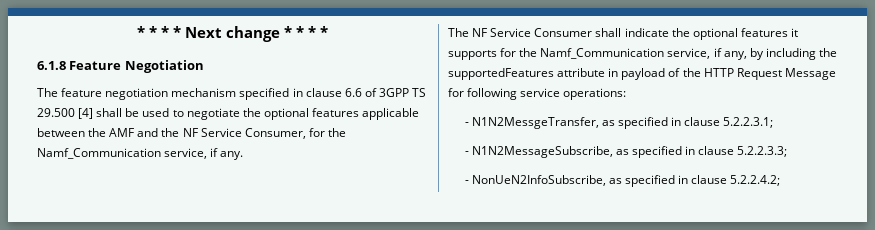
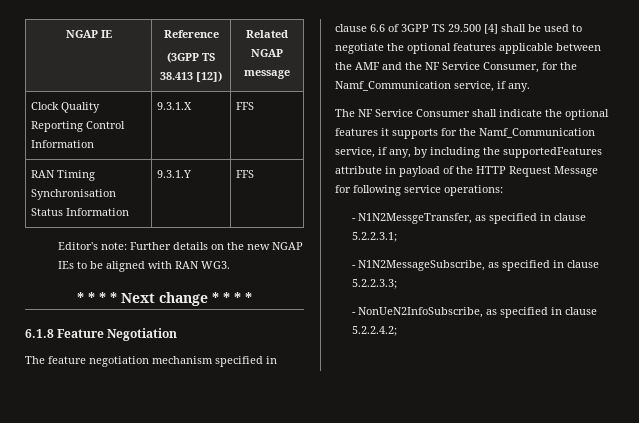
+ NGAP IE | Reference
+ (3GPP TS 38.413 [12]) | Related NGAP message
+ Clock Quality Reporting Control Information | 9.3.1.X | FFS
+ RAN Timing Synchronisation Status Information | 9.3.1.Y | FFS
+ Editor's note: Further details on the new NGAP IEs to be aligned with RAN WG3.

